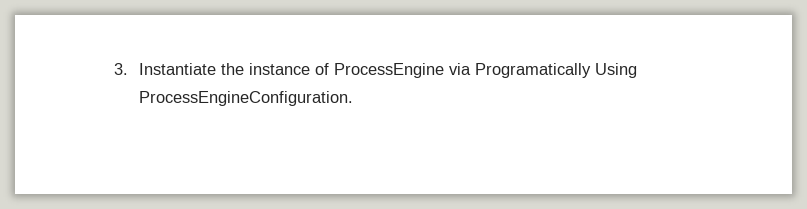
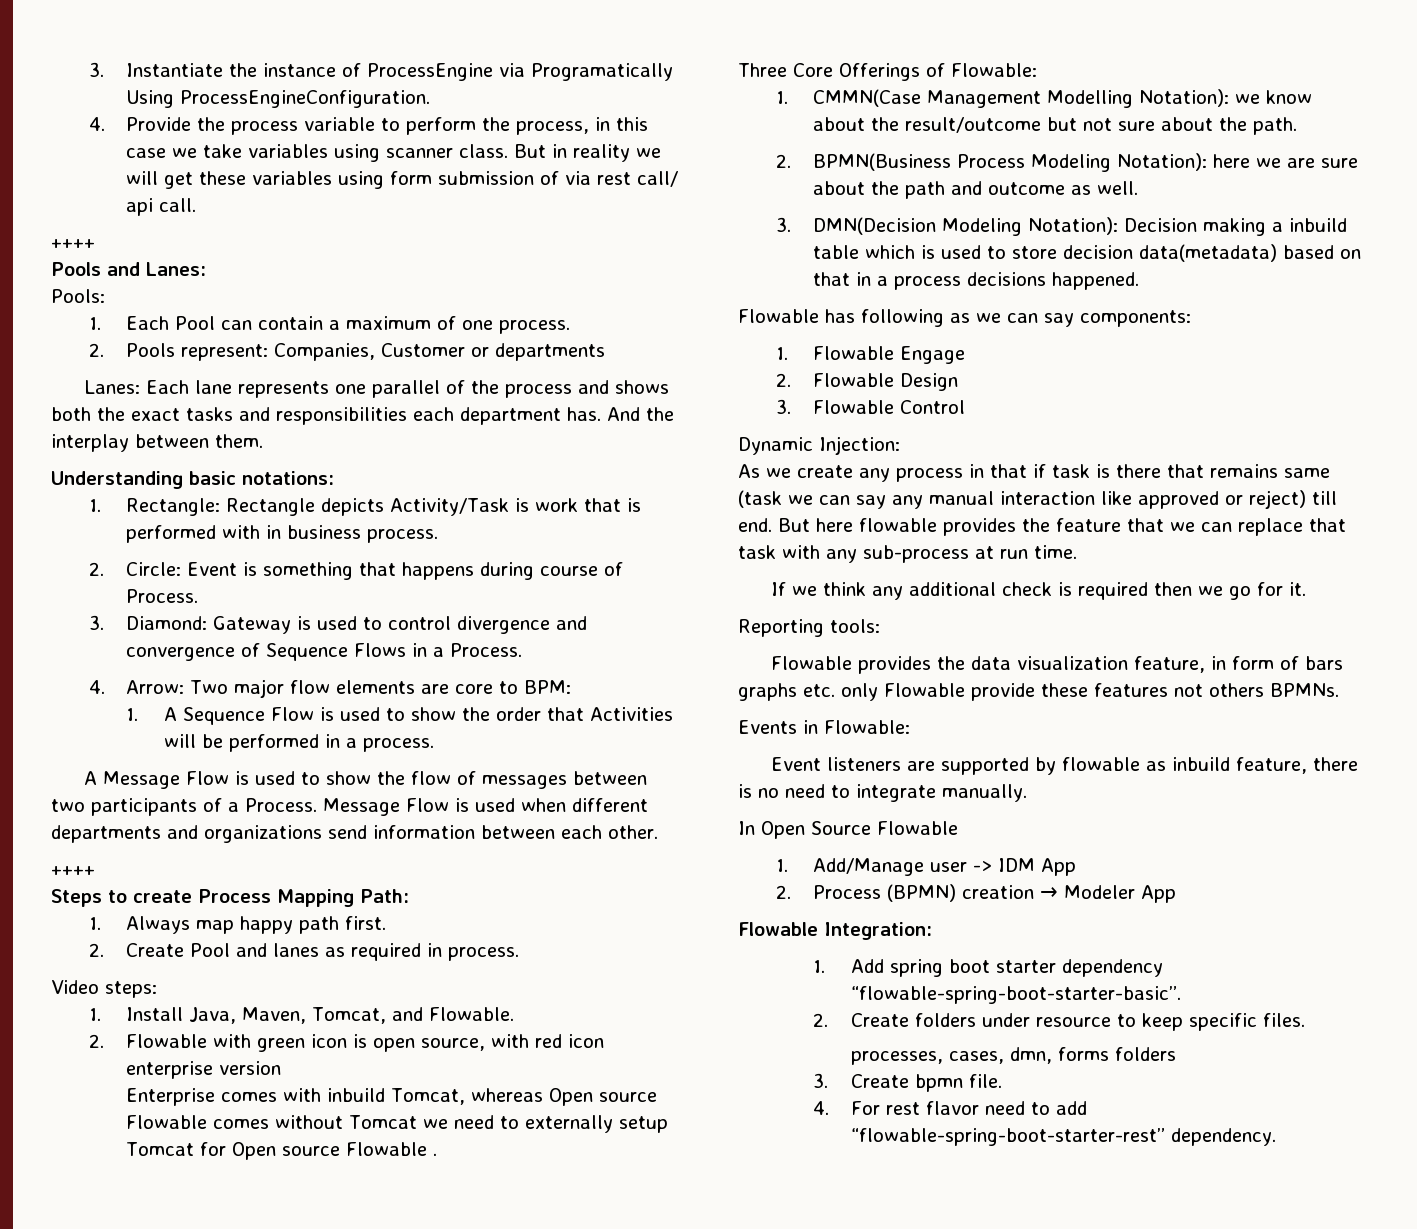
+ 4. Provide the process variable to perform the process, in this case we take variables using scanner class. But in reality we will get these variables using form submission of via rest call/ api call.
+ ++++
+ Pools and Lanes:
+ Pools:
+ 1. Each Pool can contain a maximum of one process.
+ 2. Pools represent: Companies, Customer or departments
+ Lanes: Each lane represents one parallel of the process and shows both the exact tasks and responsibilities each department has. And the interplay between them.
+ Understanding basic notations:
+ 1. Rectangle: Rectangle depicts Activity/Task is work that is performed with in business process.
+ 2. Circle: Event is something that happens during course of Process.
+ 3. Diamond: Gateway is used to control divergence and convergence of Sequence Flows in a Process.
+ 4. Arrow: Two major flow elements are core to BPM:
+ 1. A Sequence Flow is used to show the order that Activities will be performed in a process.
+ A Message Flow is used to show the flow of messages between two participants of a Process. Message Flow is used when different departments and organizations send information between each other.
+ ++++
+ Steps to create Process Mapping Path:
+ 1. Always map happy path first.
+ 2. Create Pool and lanes as required in process.
+ Video steps:
+ 1. Install Java, Maven, Tomcat, and Flowable.
+ 2. Flowable with green icon is open source, with red icon enterprise version
+ Enterprise comes with inbuild Tomcat, whereas Open source Flowable comes without Tomcat we need to externally setup Tomcat for Open source Flowable .
+ Three Core Offerings of Flowable:
+ 1. CMMN(Case Management Modelling Notation): we know about the result/outcome but not sure about the path.
+ 2. BPMN(Business Process Modeling Notation): here we are sure about the path and outcome as well.
+ 3. DMN(Decision Modeling Notation): Decision making a inbuild table which is used to store decision data(metadata) based on that in a process decisions happened.
+ Flowable has following as we can say components:
+ 1. Flowable Engage
+ 2. Flowable Design
+ 3. Flowable Control
+ Dynamic Injection:
+ As we create any process in that if task is there that remains same (task we can say any manual interaction like approved or reject) till end. But here flowable provides the feature that we can replace that task with any sub-process at run time.
+ If we think any additional check is required then we go for it.
+ Reporting tools:
+ Flowable provides the data visualization feature, in form of bars graphs etc. only Flowable provide these features not others BPMNs.
+ Events in Flowable:
+ Event listeners are supported by flowable as inbuild feature, there is no need to integrate manually.
+ In Open Source Flowable
+ 1. Add/Manage user -> IDM App
+ 2. Process (BPMN) creation → Modeler App
+ Flowable Integration:
+ 1. Add spring boot starter dependency “flowable-spring-boot-starter-basic”.
+ 2. Create folders under resource to keep specific files.
+ processes, cases, dmn, forms folders
+ 3. Create bpmn file.
+ 4. For rest flavor need to add “flowable-spring-boot-starter-rest” dependency.

